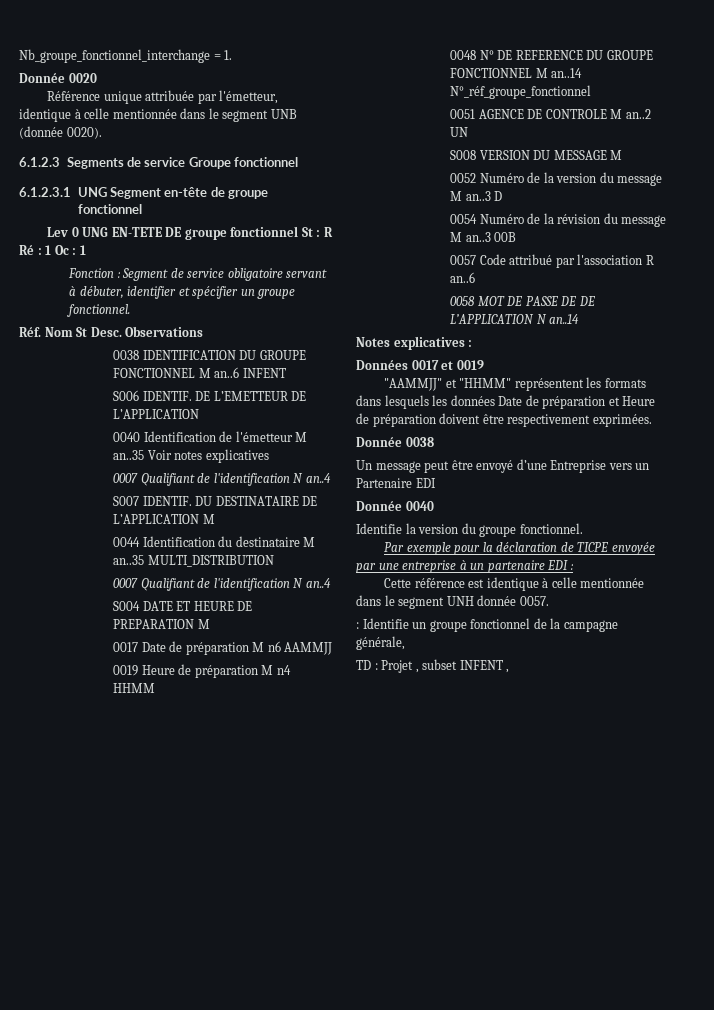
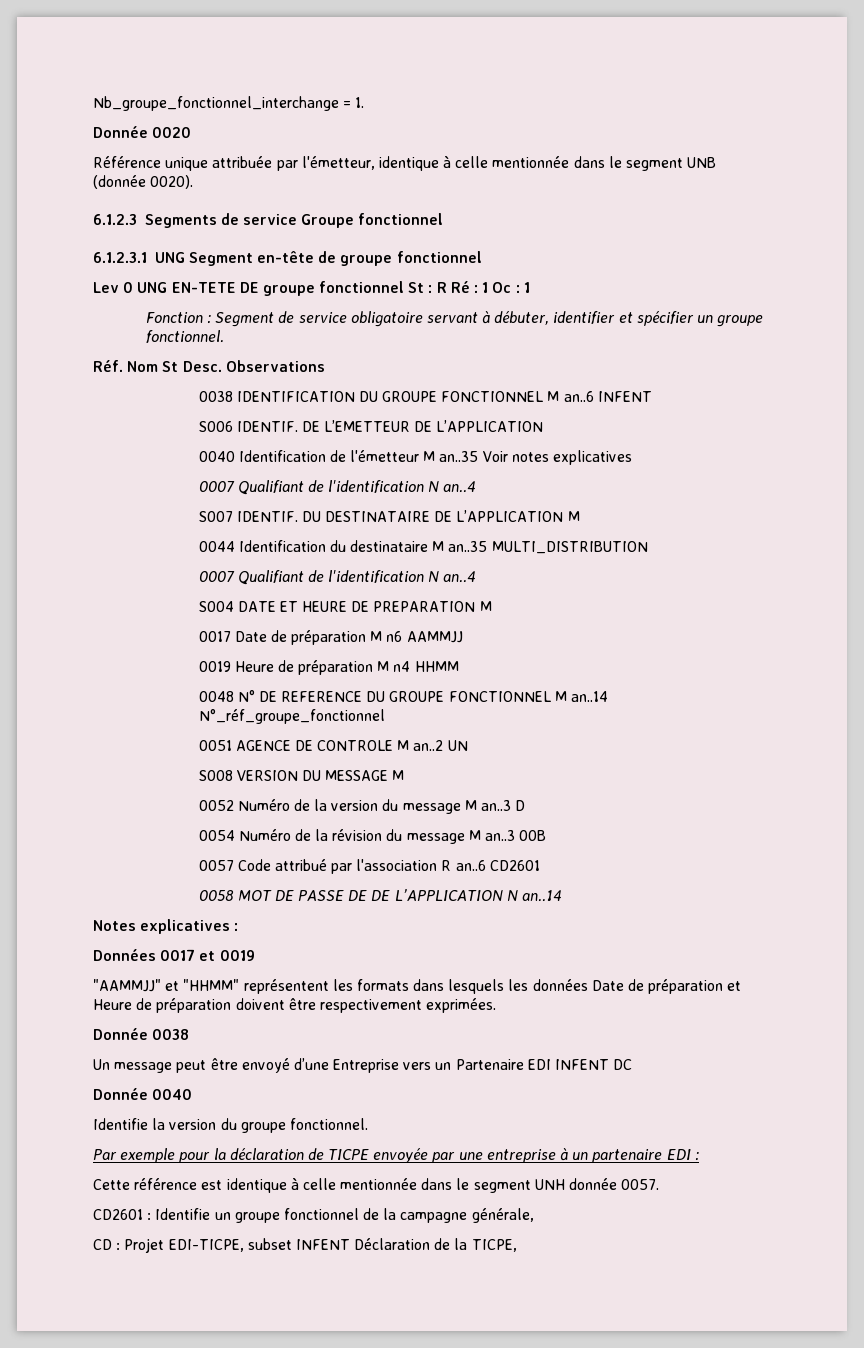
- 0057 Code attribué par l'association R an..6
+ 0057 Code attribué par l'association R an..6 CD2601
- Un message peut être envoyé d’une Entreprise vers un Partenaire EDI
+ Un message peut être envoyé d’une Entreprise vers un Partenaire EDI INFENT DC
- : Identifie un groupe fonctionnel de la campagne générale,
+ CD2601 : Identifie un groupe fonctionnel de la campagne générale,
- TD : Projet , subset INFENT ,
+ CD : Projet EDI-TICPE, subset INFENT Déclaration de la TICPE,

